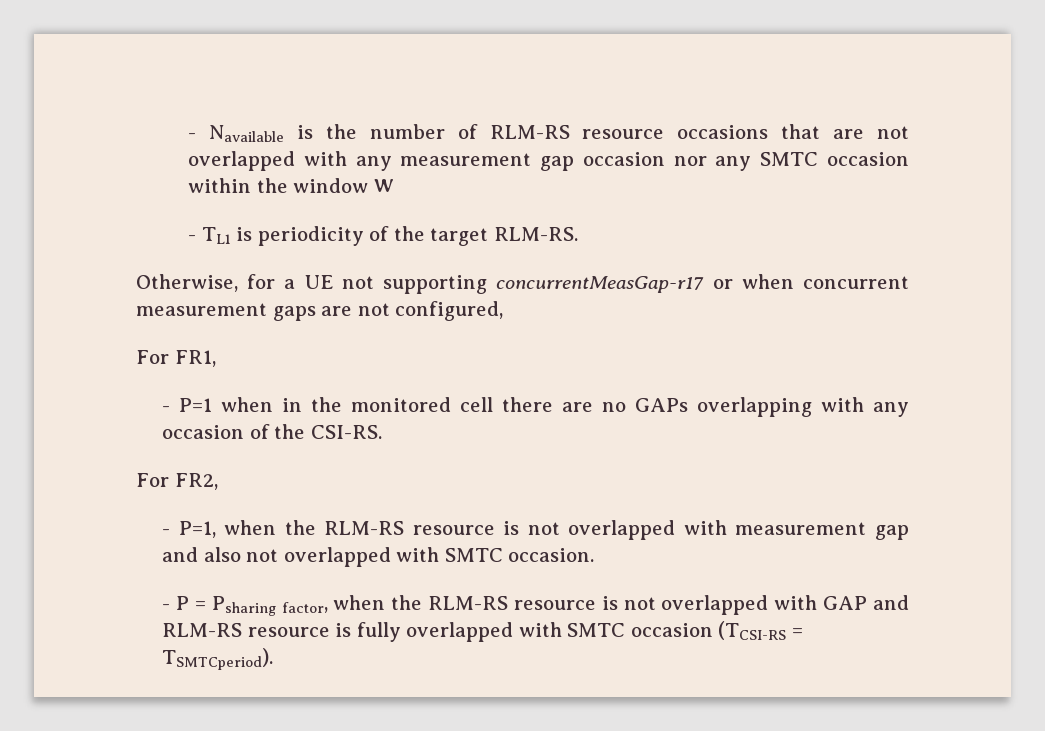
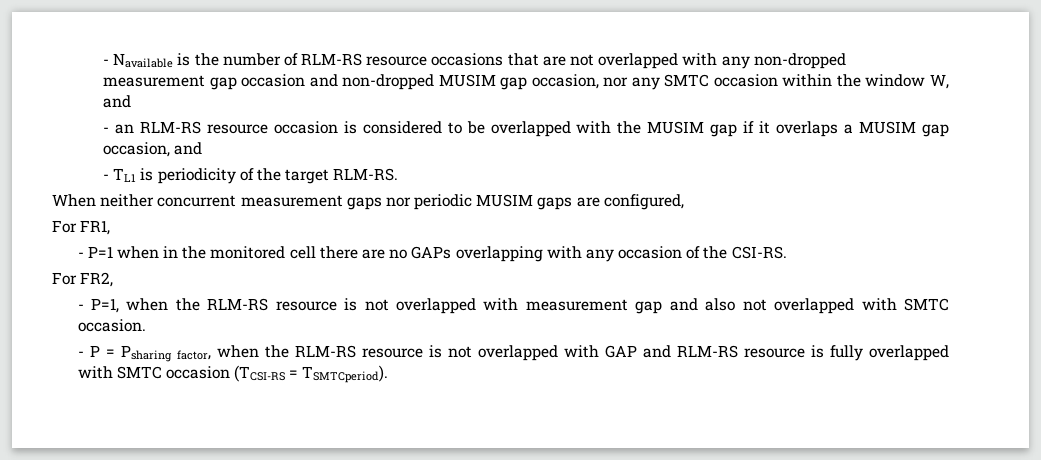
- - Navailable is the number of RLM-RS resource occasions that are not overlapped with any measurement gap occasion nor any SMTC occasion within the window W
+ - Navailable is the number of RLM-RS resource occasions that are not overlapped with any non-dropped measurement gap occasion and non-dropped MUSIM gap occasion, nor any SMTC occasion within the window W, and
+ - an RLM-RS resource occasion is considered to be overlapped with the MUSIM gap if it overlaps a MUSIM gap occasion, and
- Otherwise, for a UE not supporting concurrentMeasGap-r17 or when concurrent measurement gaps are not configured,
+ When neither concurrent measurement gaps nor periodic MUSIM gaps are configured,

